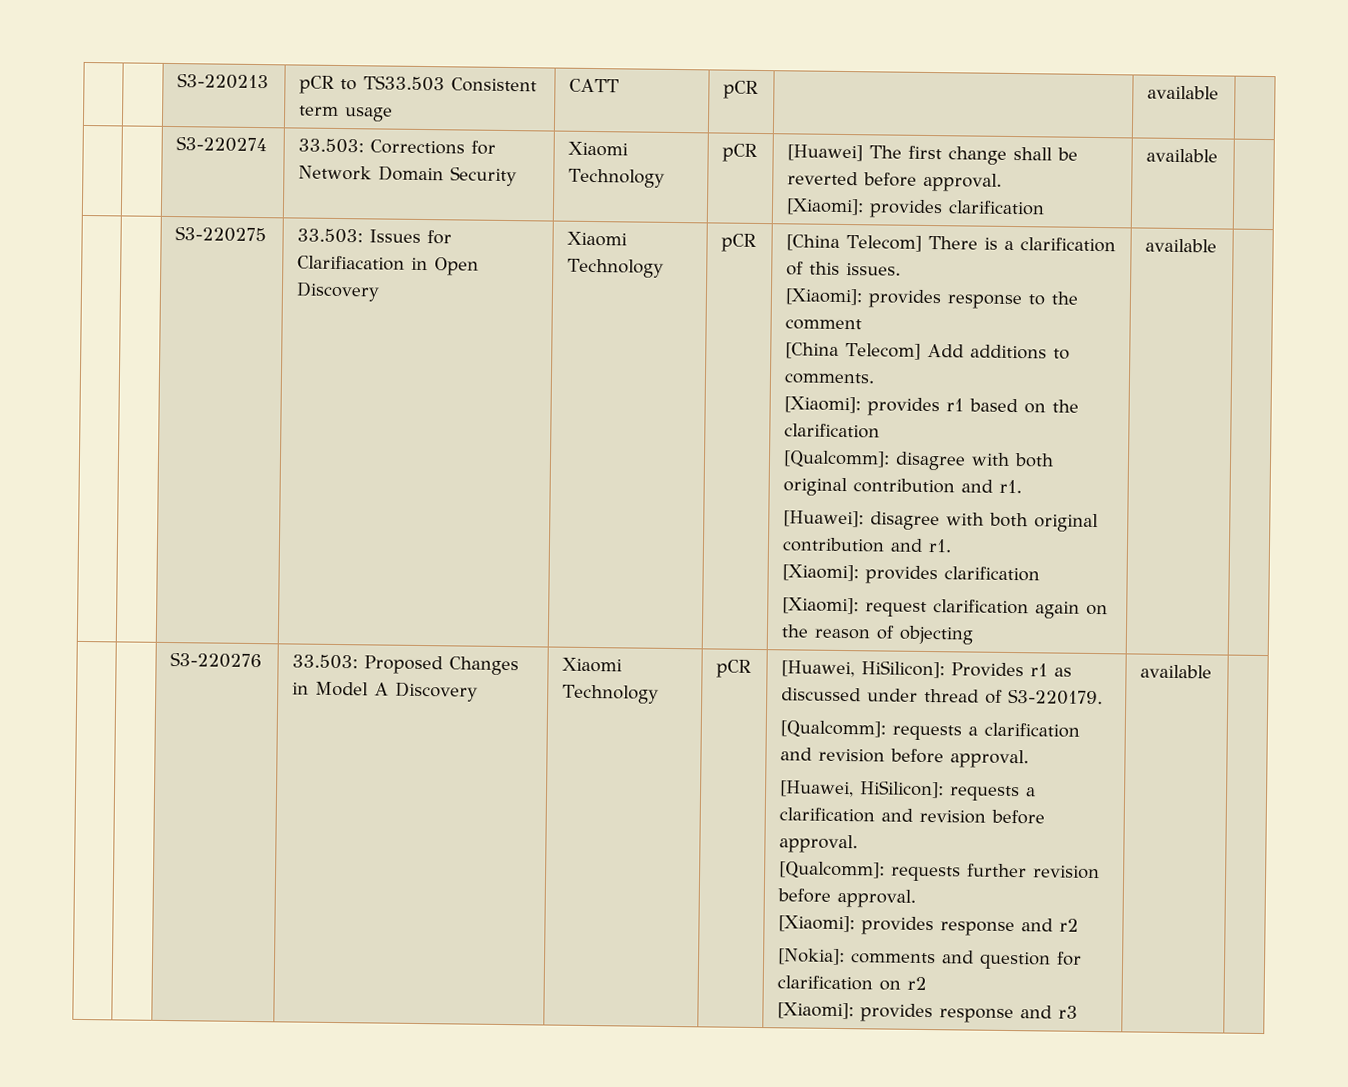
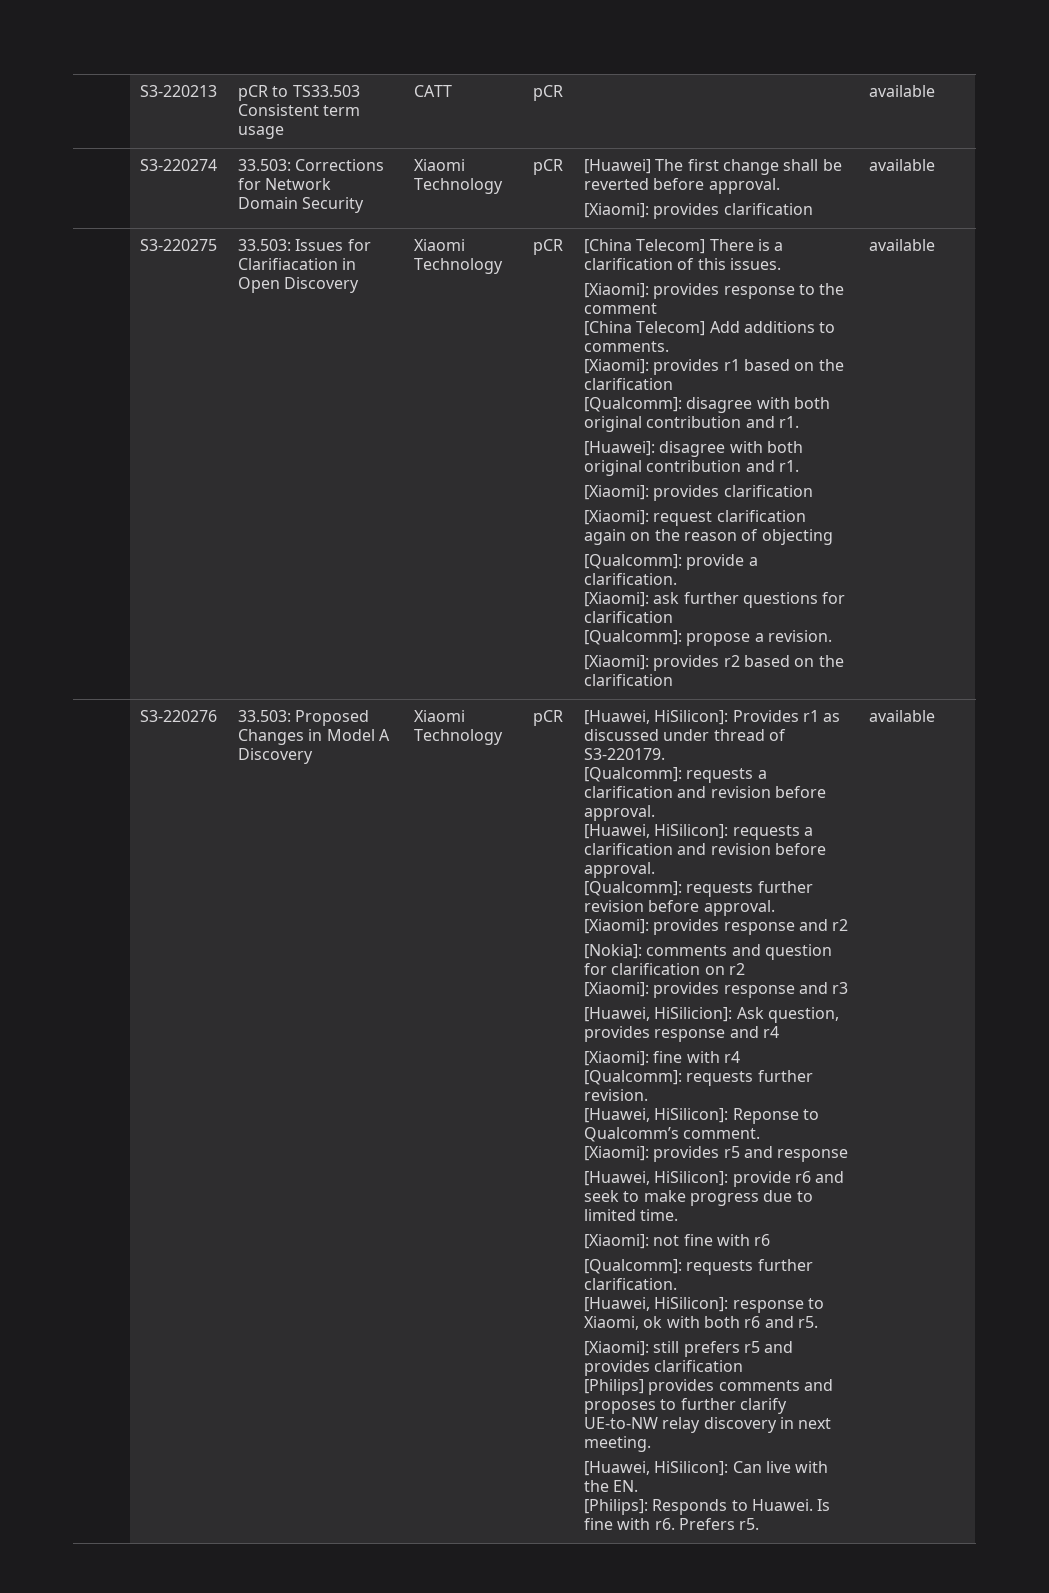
+ [Qualcomm]: provide a clarification.
+ [Xiaomi]: ask further questions for clarification
+ [Qualcomm]: propose a revision.
+ [Xiaomi]: provides r2 based on the clarification
+ [Huawei, HiSilicion]: Ask question, provides response and r4
+ [Xiaomi]: fine with r4
+ [Qualcomm]: requests further revision.
+ [Huawei, HiSilicon]: Reponse to Qualcomm’s comment.
+ [Xiaomi]: provides r5 and response
+ [Huawei, HiSilicon]: provide r6 and seek to make progress due to limited time.
+ [Xiaomi]: not fine with r6
+ [Qualcomm]: requests further clarification.
+ [Huawei, HiSilicon]: response to Xiaomi, ok with both r6 and r5.
+ [Xiaomi]: still prefers r5 and provides clarification
+ [Philips] provides comments and proposes to further clarify UE-to-NW relay discovery in next meeting.
+ [Huawei, HiSilicon]: Can live with the EN.
+ [Philips]: Responds to Huawei. Is fine with r6. Prefers r5.

